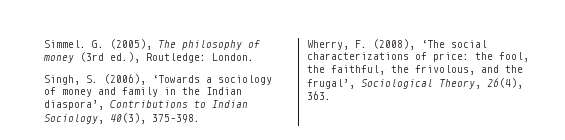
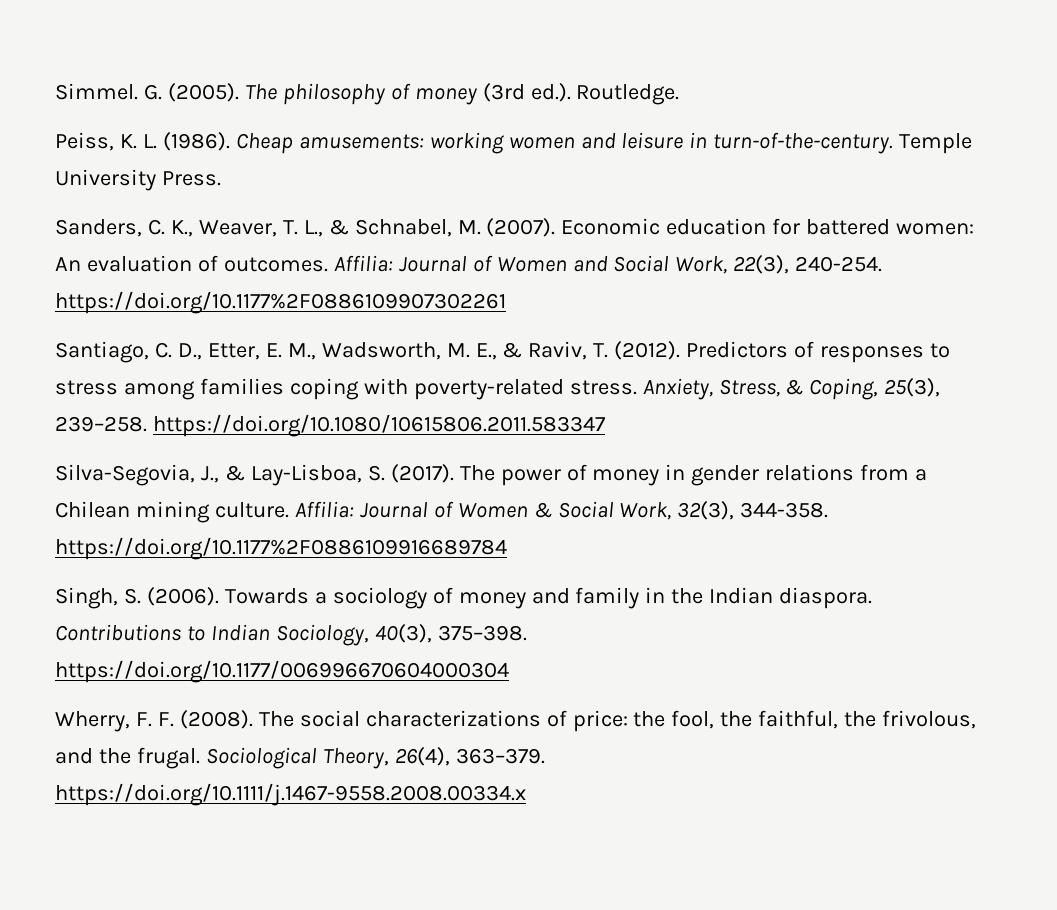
- G. (2005), The philosophy of money (3rd ed.), Routledge: London.
+ G. (2005). The philosophy of money (3rd ed.). Routledge.
+ Peiss, K. L. (1986). Cheap amusements: working women and leisure in turn-of-the-century. Temple University Press.
+ Sanders, C. K., Weaver, T. L., & Schnabel, M. (2007). Economic education for battered women: An evaluation of outcomes. Affilia: Journal of Women and Social Work, 22(3), 240-254. https://doi.org/10.1177%2F0886109907302261
+ Santiago, C. D., Etter, E. M., Wadsworth, M. E., & Raviv, T. (2012). Predictors of responses to stress among families coping with poverty-related stress. Anxiety, Stress, & Coping, 25(3), 239–258. https://doi.org/10.1080/10615806.2011.583347
+ Silva-Segovia, J., & Lay-Lisboa, S. (2017). The power of money in gender relations from a Chilean mining culture. Affilia: Journal of Women & Social Work, 32(3), 344-358. https://doi.org/10.1177%2F0886109916689784
- Singh, S. (2006), ‘Towards a sociology of money and family in the Indian diaspora’, Contributions to Indian Sociology, 40(3), 375–398.
+ Singh, S. (2006). Towards a sociology of money and family in the Indian diaspora. Contributions to Indian Sociology, 40(3), 375–398. https://doi.org/10.1177/006996670604000304
- Wherry, F. (2008), ‘The social characterizations of price: the fool, the faithful, the frivolous, and the frugal’, Sociological Theory, 26(4), 363.
+ Wherry, F. F. (2008). The social characterizations of price: the fool, the faithful, the frivolous, and the frugal. Sociological Theory, 26(4), 363–379. https://doi.org/10.1111/j.1467-9558.2008.00334.x

